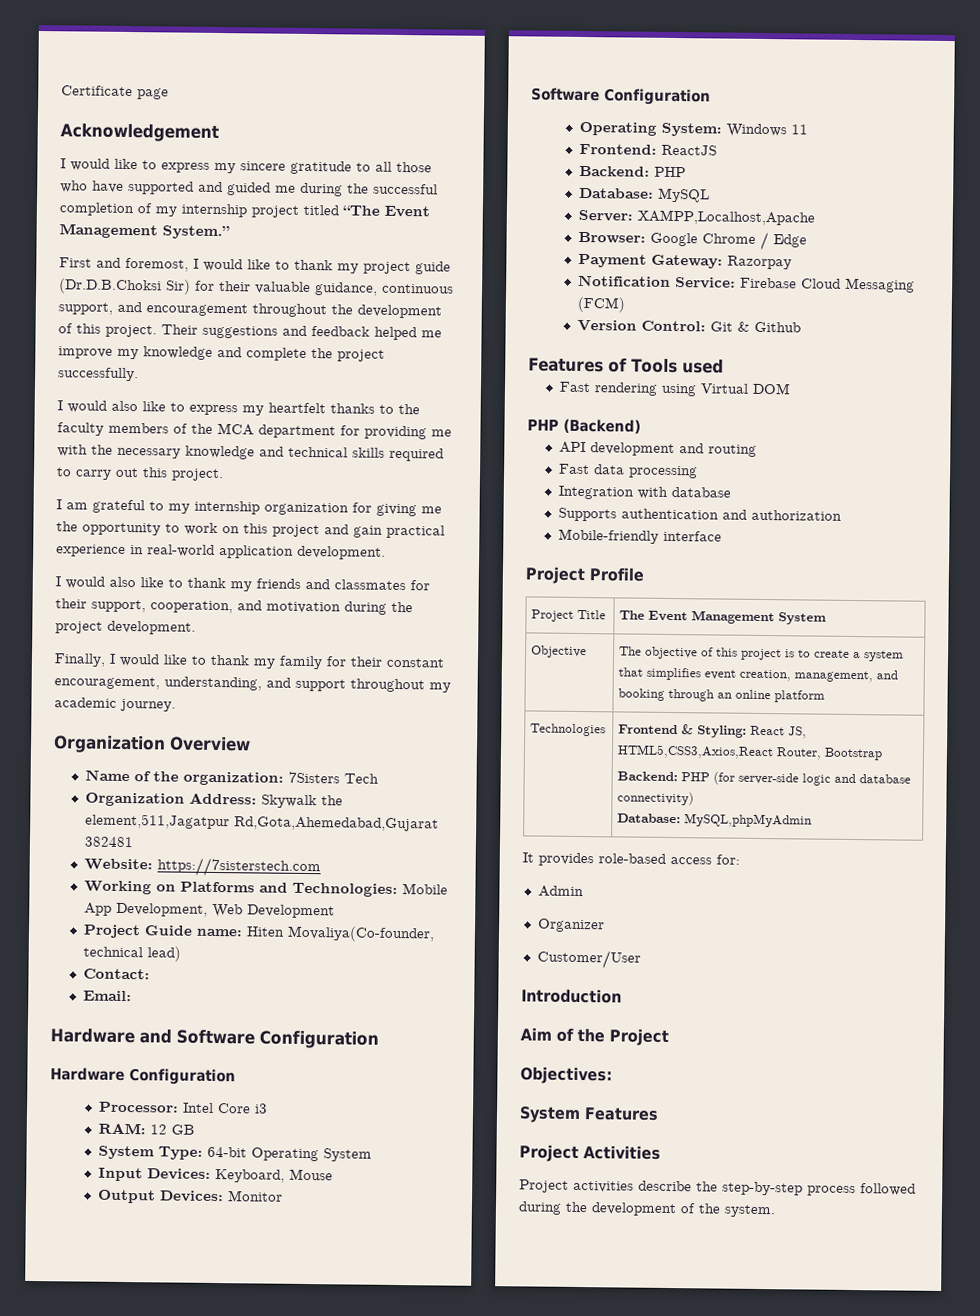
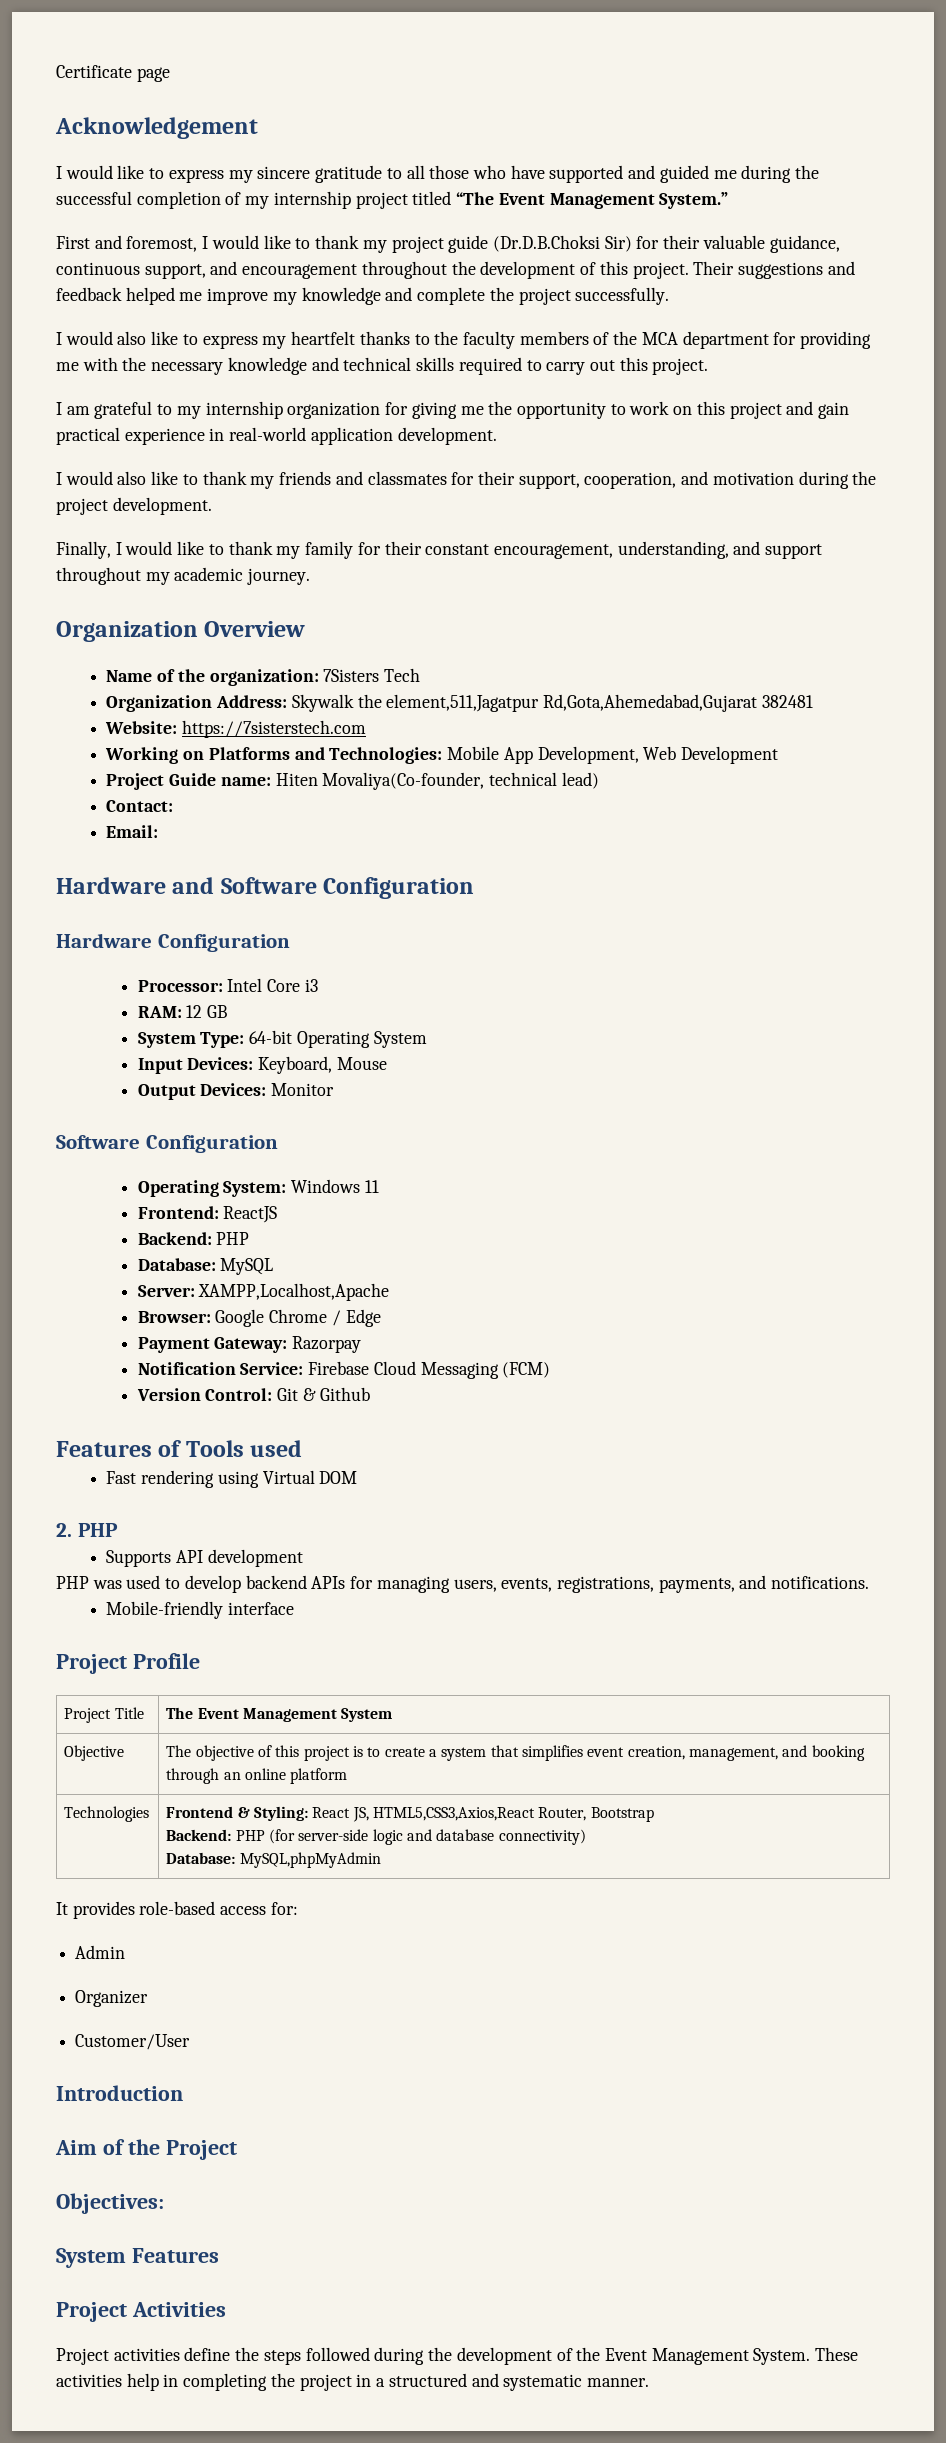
- PHP (Backend)
- API development and routing
- Fast data processing
- Integration with database
- Supports authentication and authorization
+ 2. PHP
+ Supports API development
+ PHP was used to develop backend APIs for managing users, events, registrations, payments, and notifications.
- Project activities describe the step-by-step process followed during the development of the system.
+ Project activities define the steps followed during the development of the Event Management System. These activities help in completing the project in a structured and systematic manner.

